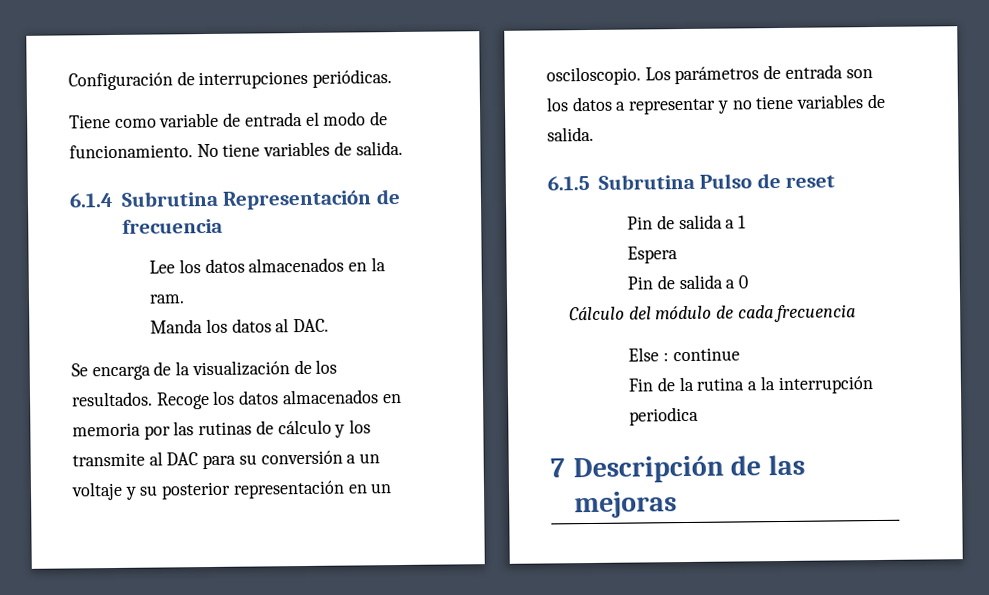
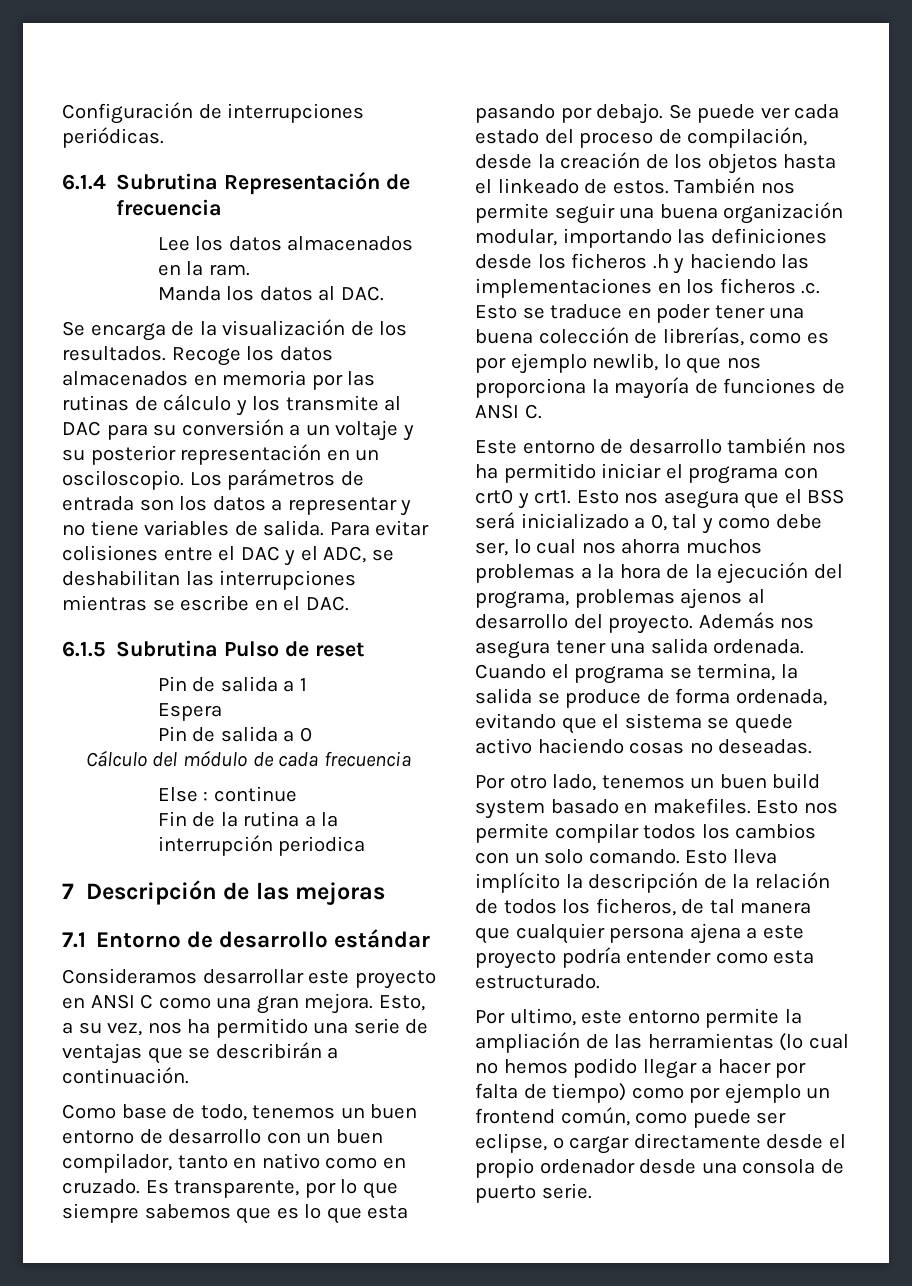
- Tiene como variable de entrada el modo de funcionamiento. No tiene variables de salida.
+ Para evitar colisiones entre el DAC y el ADC, se deshabilitan las interrupciones mientras se escribe en el DAC.
+ 7.1 Entorno de desarrollo estándar
+ Consideramos desarrollar este proyecto en ANSI C como una gran mejora. Esto, a su vez, nos ha permitido una serie de ventajas que se describirán a continuación.
+ Como base de todo, tenemos un buen entorno de desarrollo con un buen compilador, tanto en nativo como en cruzado. Es transparente, por lo que siempre sabemos que es lo que esta pasando por debajo. Se puede ver cada estado del proceso de compilación, desde la creación de los objetos hasta el linkeado de estos. También nos permite seguir una buena organización modular, importando las definiciones desde los ficheros .h y haciendo las implementaciones en los ficheros .c. Esto se traduce en poder tener una buena colección de librerías, como es por ejemplo newlib, lo que nos proporciona la mayoría de funciones de ANSI C.
+ Este entorno de desarrollo también nos ha permitido iniciar el programa con crt0 y crt1. Esto nos asegura que el BSS será inicializado a 0, tal y como debe ser, lo cual nos ahorra muchos problemas a la hora de la ejecución del programa, problemas ajenos al desarrollo del proyecto. Además nos asegura tener una salida ordenada. Cuando el programa se termina, la salida se produce de forma ordenada, evitando que el sistema se quede activo haciendo cosas no deseadas.
+ Por otro lado, tenemos un buen build system basado en makefiles. Esto nos permite compilar todos los cambios con un solo comando. Esto lleva implícito la descripción de la relación de todos los ficheros, de tal manera que cualquier persona ajena a este proyecto podría entender como esta estructurado.
+ Por ultimo, este entorno permite la ampliación de las herramientas (lo cual no hemos podido llegar a hacer por falta de tiempo) como por ejemplo un frontend común, como puede ser eclipse, o cargar directamente desde el propio ordenador desde una consola de puerto serie.

